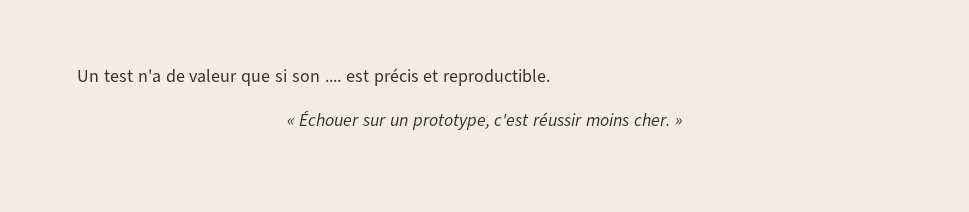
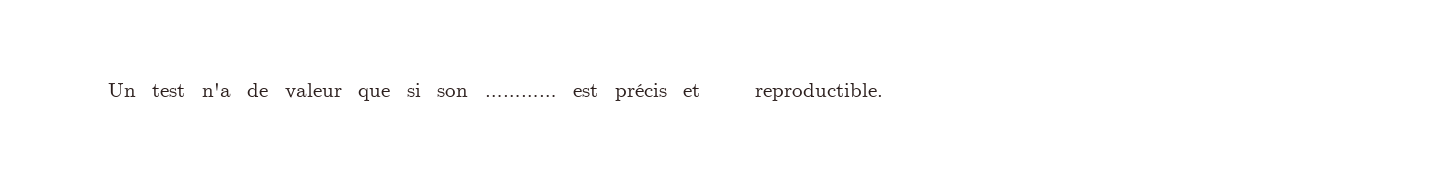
- Un test n'a de valeur que si son .... est précis et reproductible.
+ Un test n'a de valeur que si son ………… est précis et reproductible.
- « Échouer sur un prototype, c'est réussir moins cher. »

